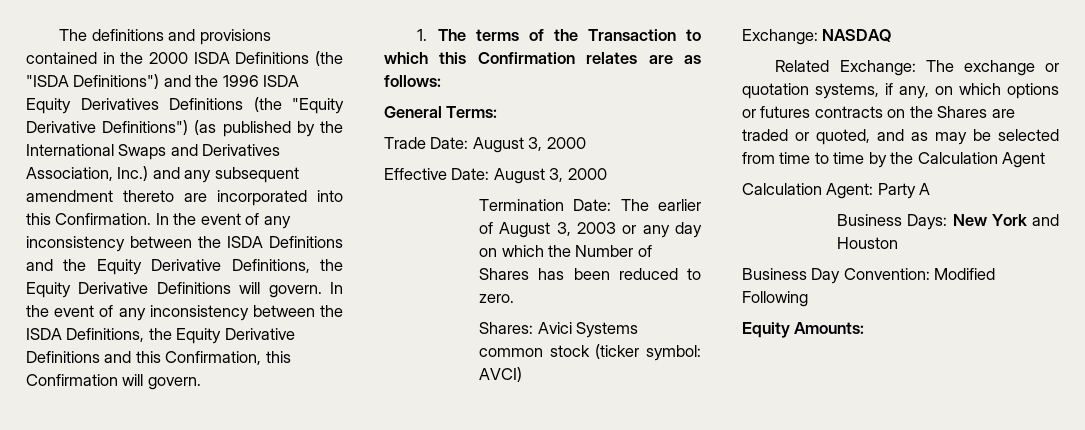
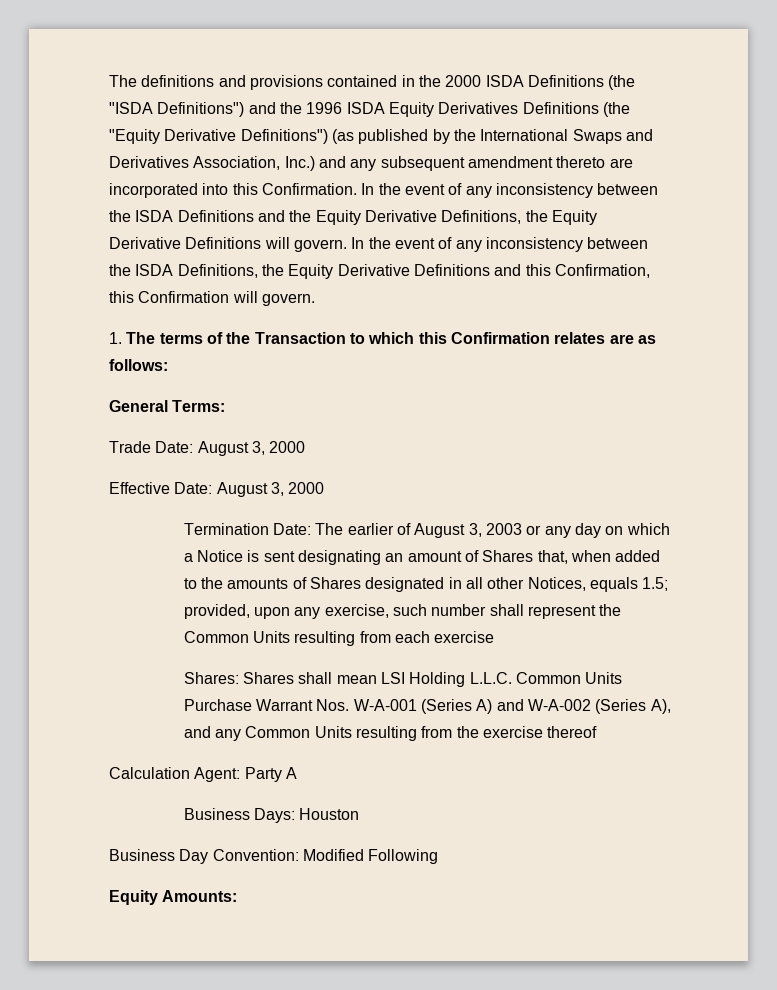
- Termination Date: The earlier of August 3, 2003 or any day on which the Number of Shares has been reduced to zero.
- Shares: Avici Systems common stock (ticker symbol: AVCI)
- Exchange: NASDAQ
- Related Exchange: The exchange or quotation systems, if any, on which options or futures contracts on the Shares are traded or quoted, and as may be selected from time to time by the Calculation Agent
+ Termination Date: The earlier of August 3, 2003 or any day on which a Notice is sent designating an amount of Shares that, when added to the amounts of Shares designated in all other Notices, equals 1.5; provided, upon any exercise, such number shall represent the Common Units resulting from each exercise
+ Shares: Shares shall mean LSI Holding L.L.C. Common Units Purchase Warrant Nos. W-A-001 (Series A) and W-A-002 (Series A), and any Common Units resulting from the exercise thereof
- Business Days: New York and Houston
+ Business Days: Houston

